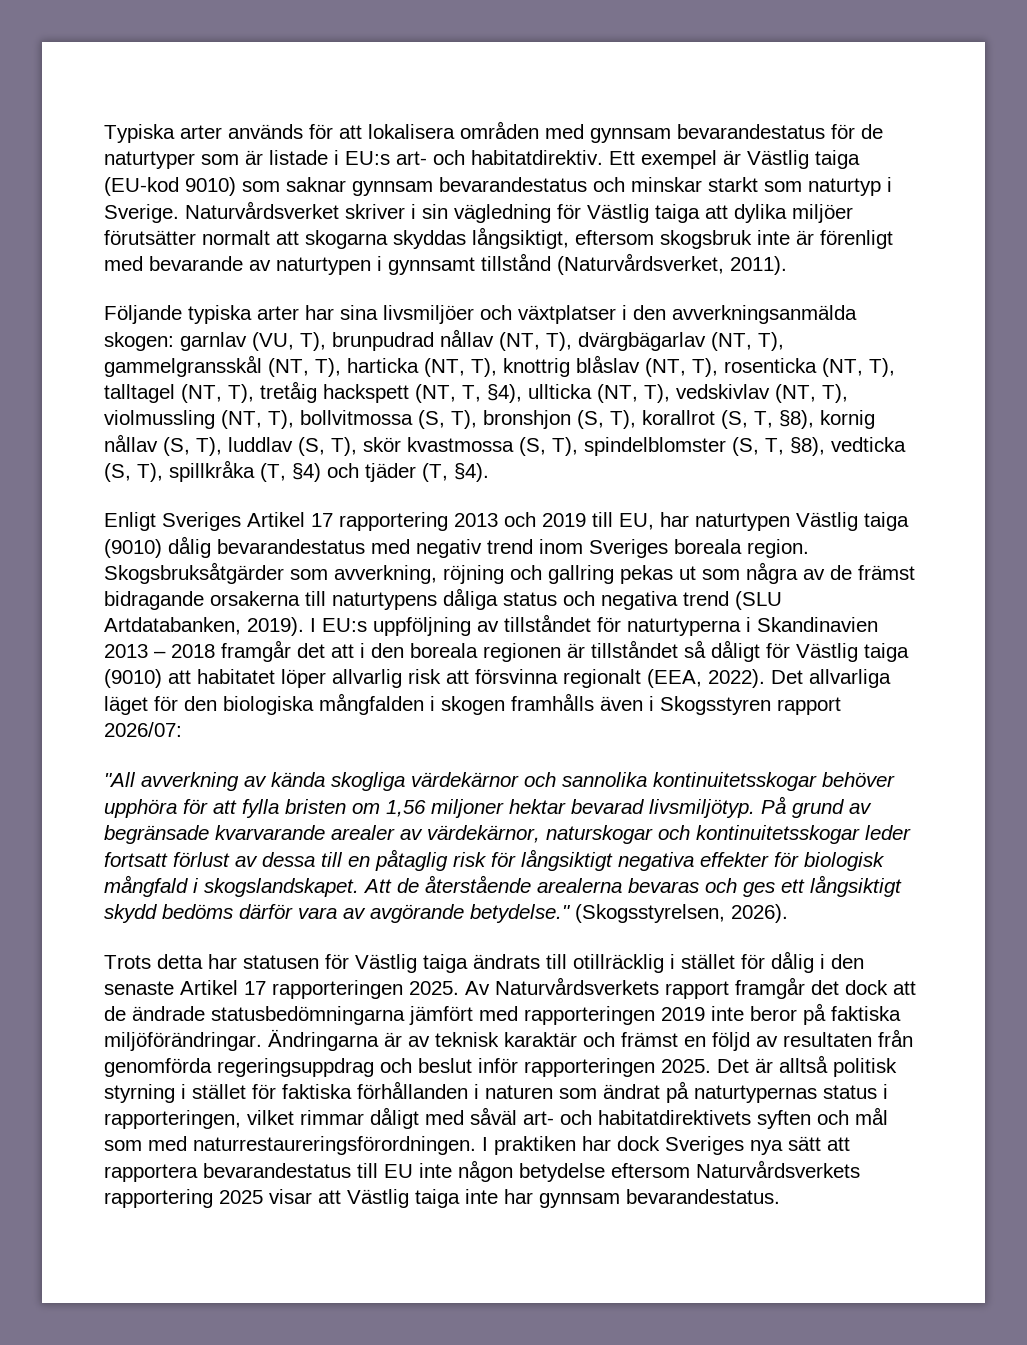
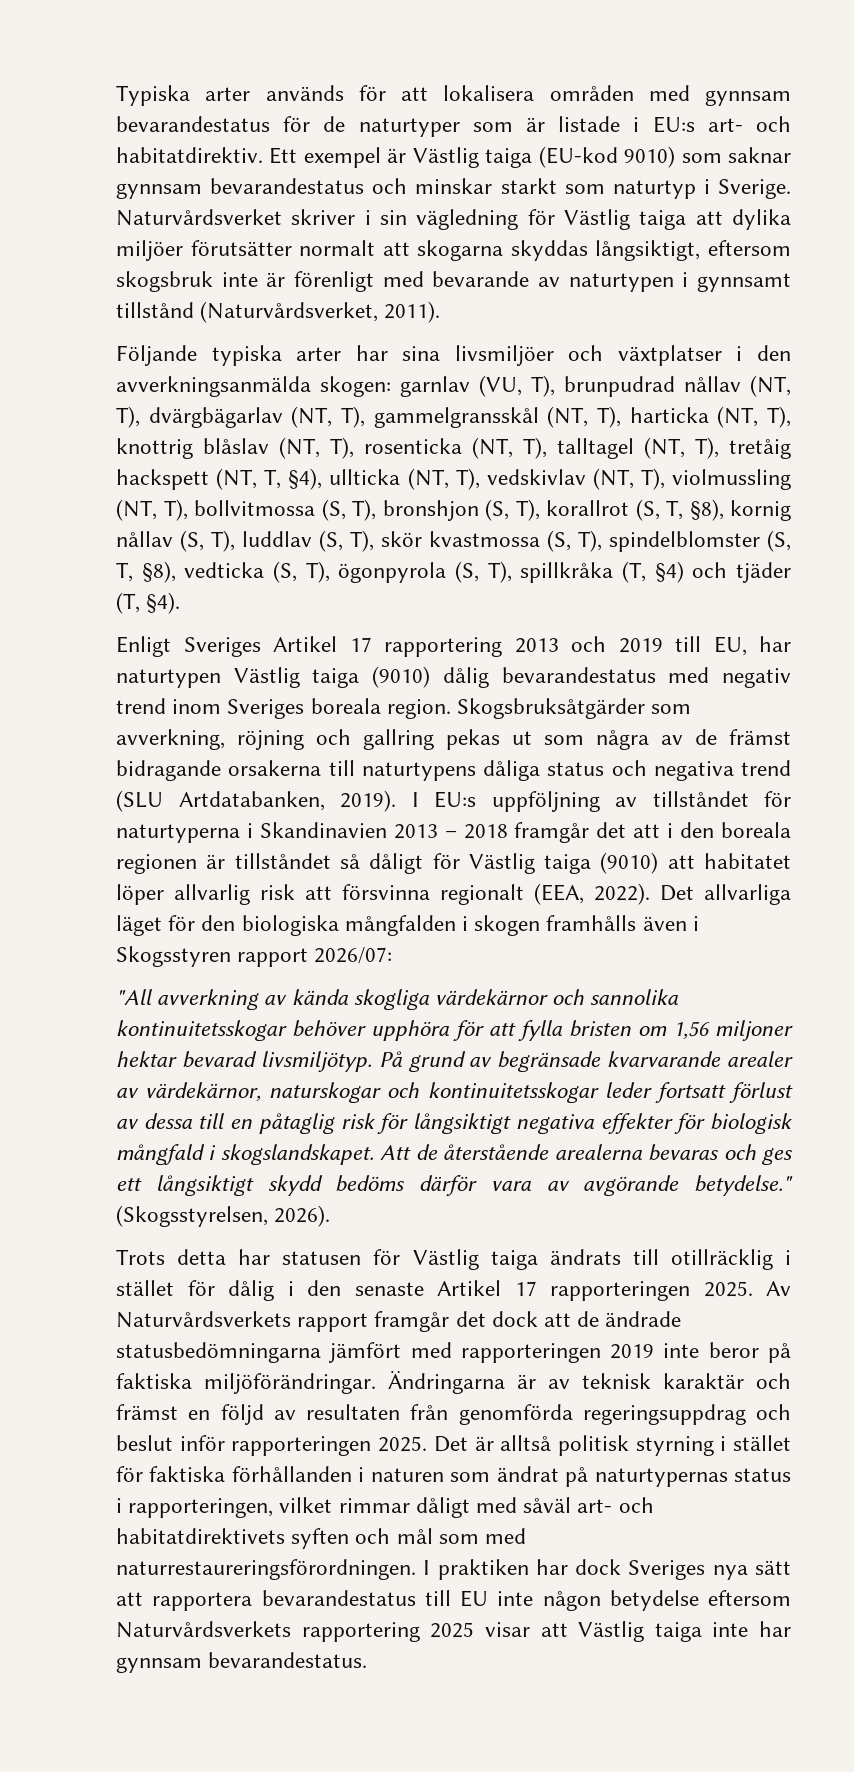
- garnlav (VU, T), brunpudrad nållav (NT, T), dvärgbägarlav (NT, T), gammelgransskål (NT, T), harticka (NT, T), knottrig blåslav (NT, T), rosenticka (NT, T), talltagel (NT, T), tretåig hackspett (NT, T, §4), ullticka (NT, T), vedskivlav (NT, T), violmussling (NT, T), bollvitmossa (S, T), bronshjon (S, T), korallrot (S, T, §8), kornig nållav (S, T), luddlav (S, T), skör kvastmossa (S, T), spindelblomster (S, T, §8), vedticka (S, T), spillkråka (T, §4) och tjäder (T, §4).
+ garnlav (VU, T), brunpudrad nållav (NT, T), dvärgbägarlav (NT, T), gammelgransskål (NT, T), harticka (NT, T), knottrig blåslav (NT, T), rosenticka (NT, T), talltagel (NT, T), tretåig hackspett (NT, T, §4), ullticka (NT, T), vedskivlav (NT, T), violmussling (NT, T), bollvitmossa (S, T), bronshjon (S, T), korallrot (S, T, §8), kornig nållav (S, T), luddlav (S, T), skör kvastmossa (S, T), spindelblomster (S, T, §8), vedticka (S, T), ögonpyrola (S, T), spillkråka (T, §4) och tjäder (T, §4).

